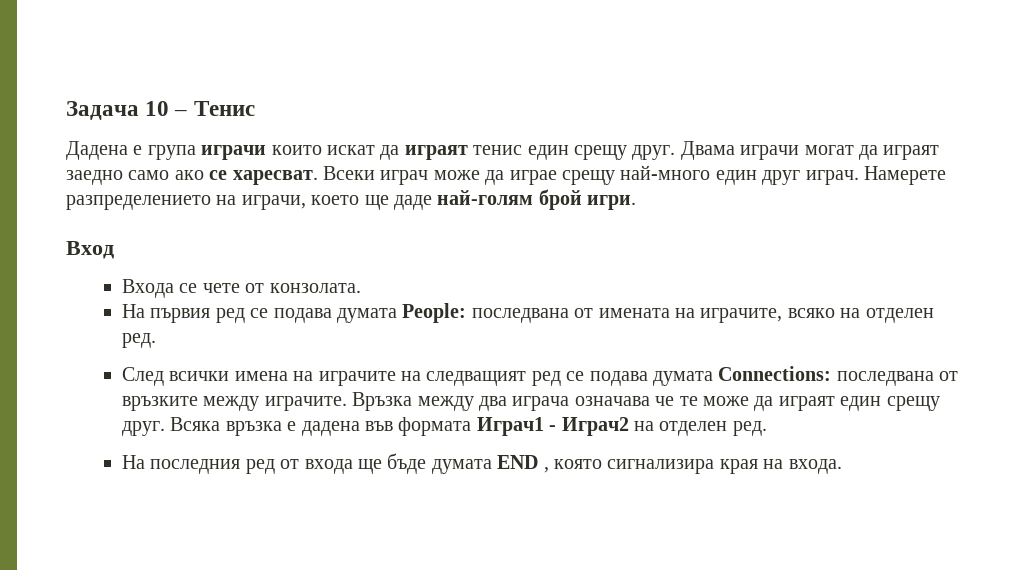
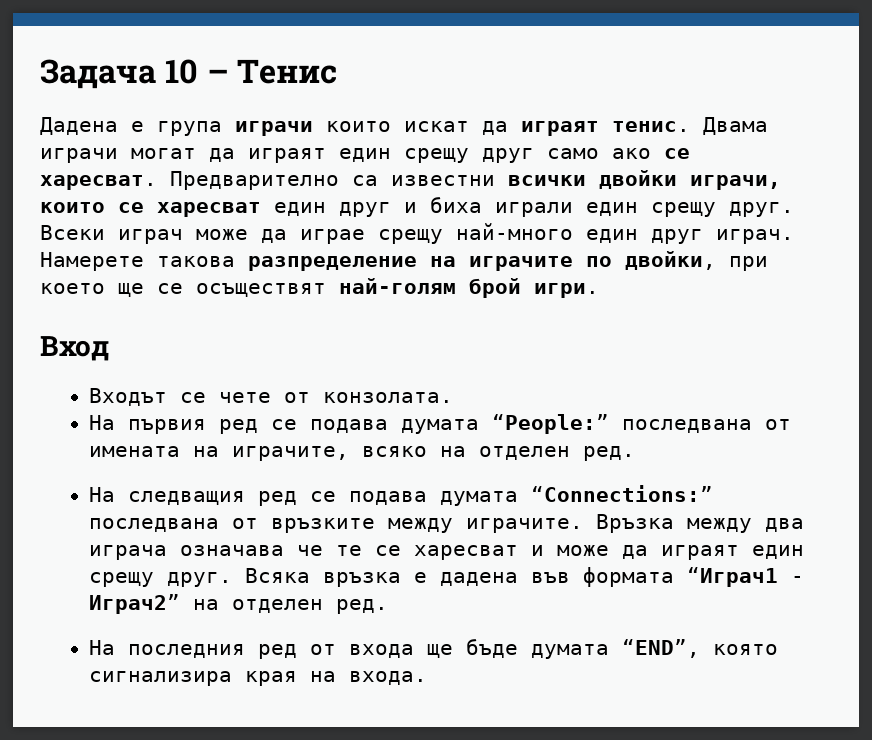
- Дадена е група играчи които искат да играят тенис един срещу друг.
+ Дадена е група играчи които искат да играят тенис.
- Двама играчи могат да играят заедно само ако се харесват.
+ Двама играчи могат да играят един срещу друг само ако се харесват.
+ Предварително са известни всички двойки играчи, които се харесват един друг и биха играли един срещу друг.
- Намерете разпределението на играчи, което ще даде най-голям брой игри.
+ Намерете такова разпределение на играчите по двойки, при което ще се осъществят най-голям брой игри.
- Входа се чете от конзолата.
+ Входът се чете от конзолата.
- На първия ред се подава думата People: последвана от имената на играчите, всяко на отделен ред.
+ На първия ред се подава думата “People:” последвана от имената на играчите, всяко на отделен ред.
- След всички имена на играчите на следващият ред се подава думата Connections: последвана от връзките между играчите.
+ На следващия ред се подава думата “Connections:” последвана от връзките между играчите.
- Връзка между два играча означава че те може да играят един срещу друг.
+ Връзка между два играча означава че те се харесват и може да играят един срещу друг.
- Всяка връзка е дадена във формата Играч1 - Играч2 на отделен ред.
+ Всяка връзка е дадена във формата “Играч1 - Играч2” на отделен ред.
- На последния ред от входа ще бъде думата END , която сигнализира края на входа.
+ На последния ред от входа ще бъде думата “END”, която сигнализира края на входа.

